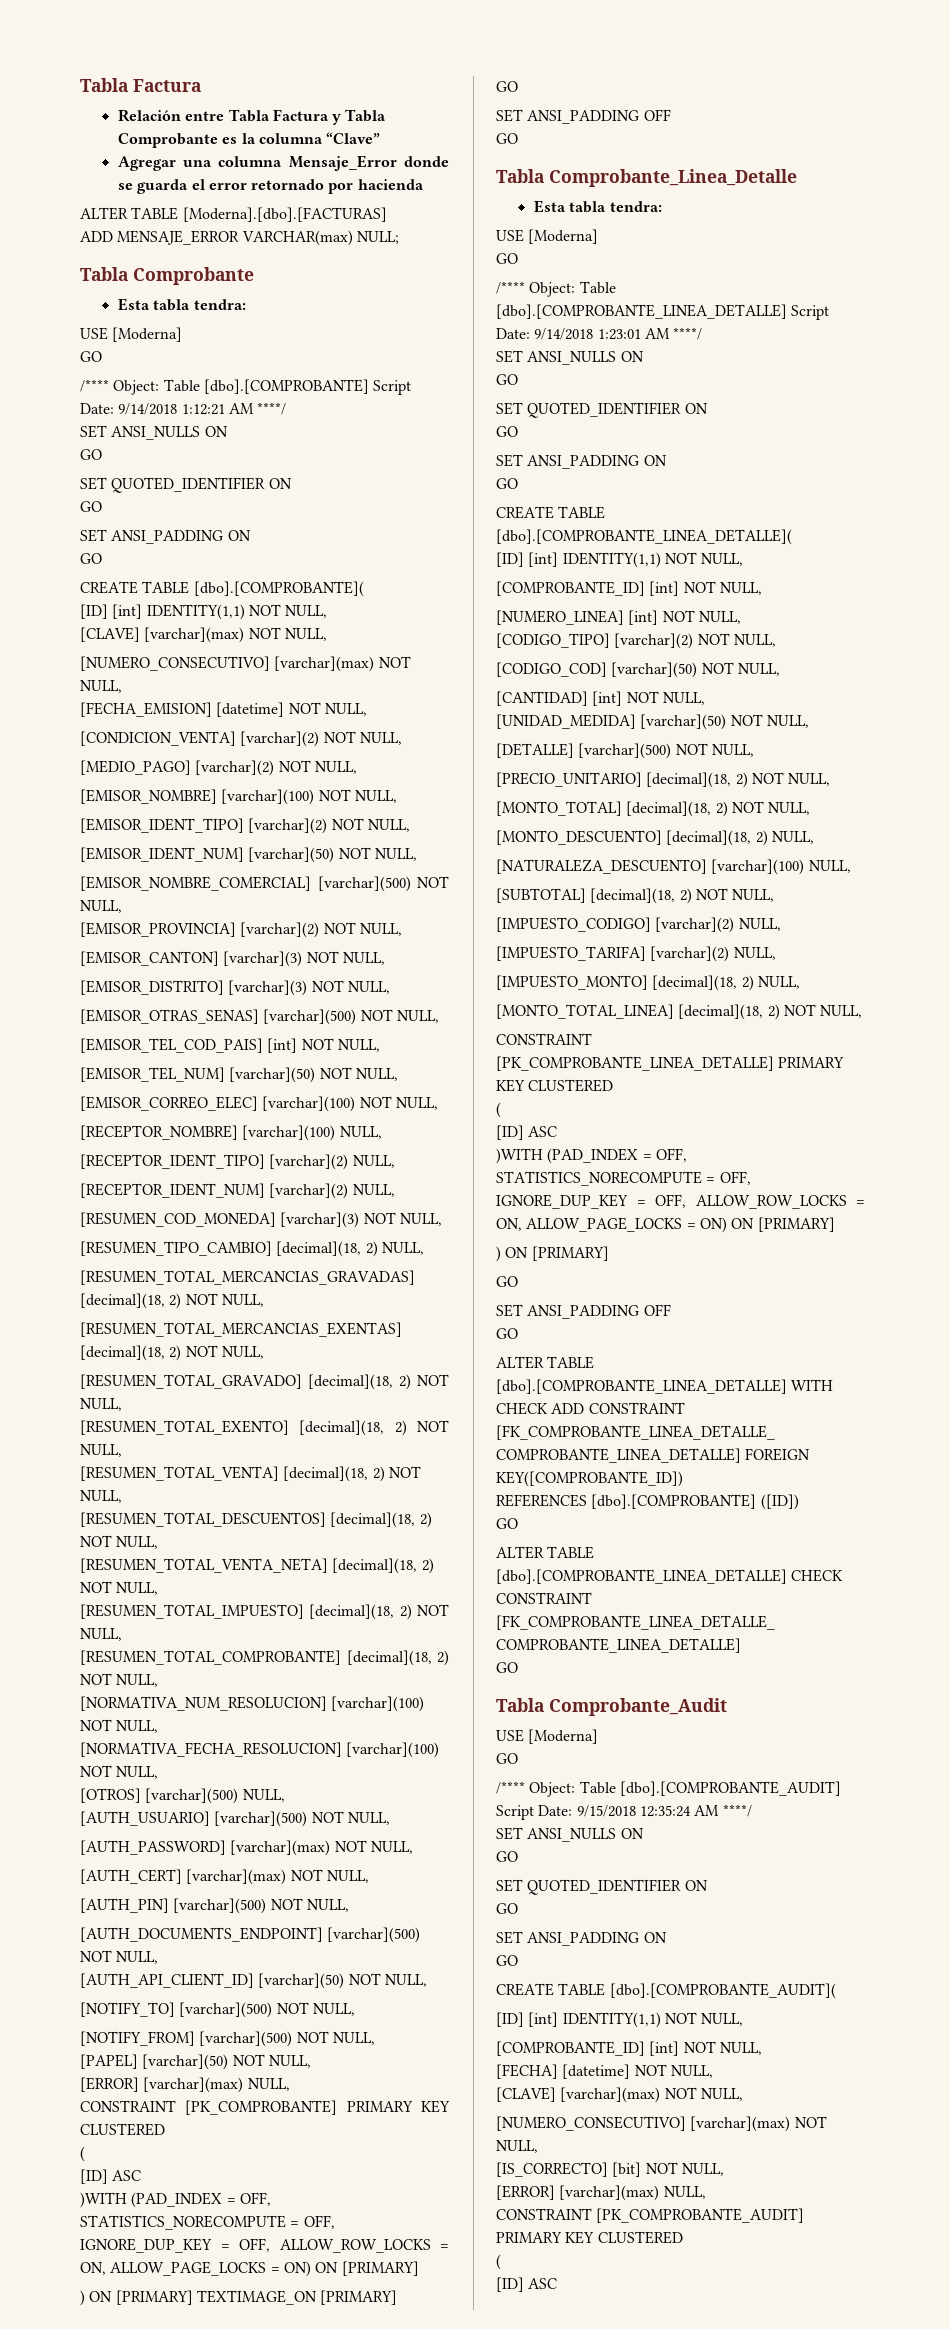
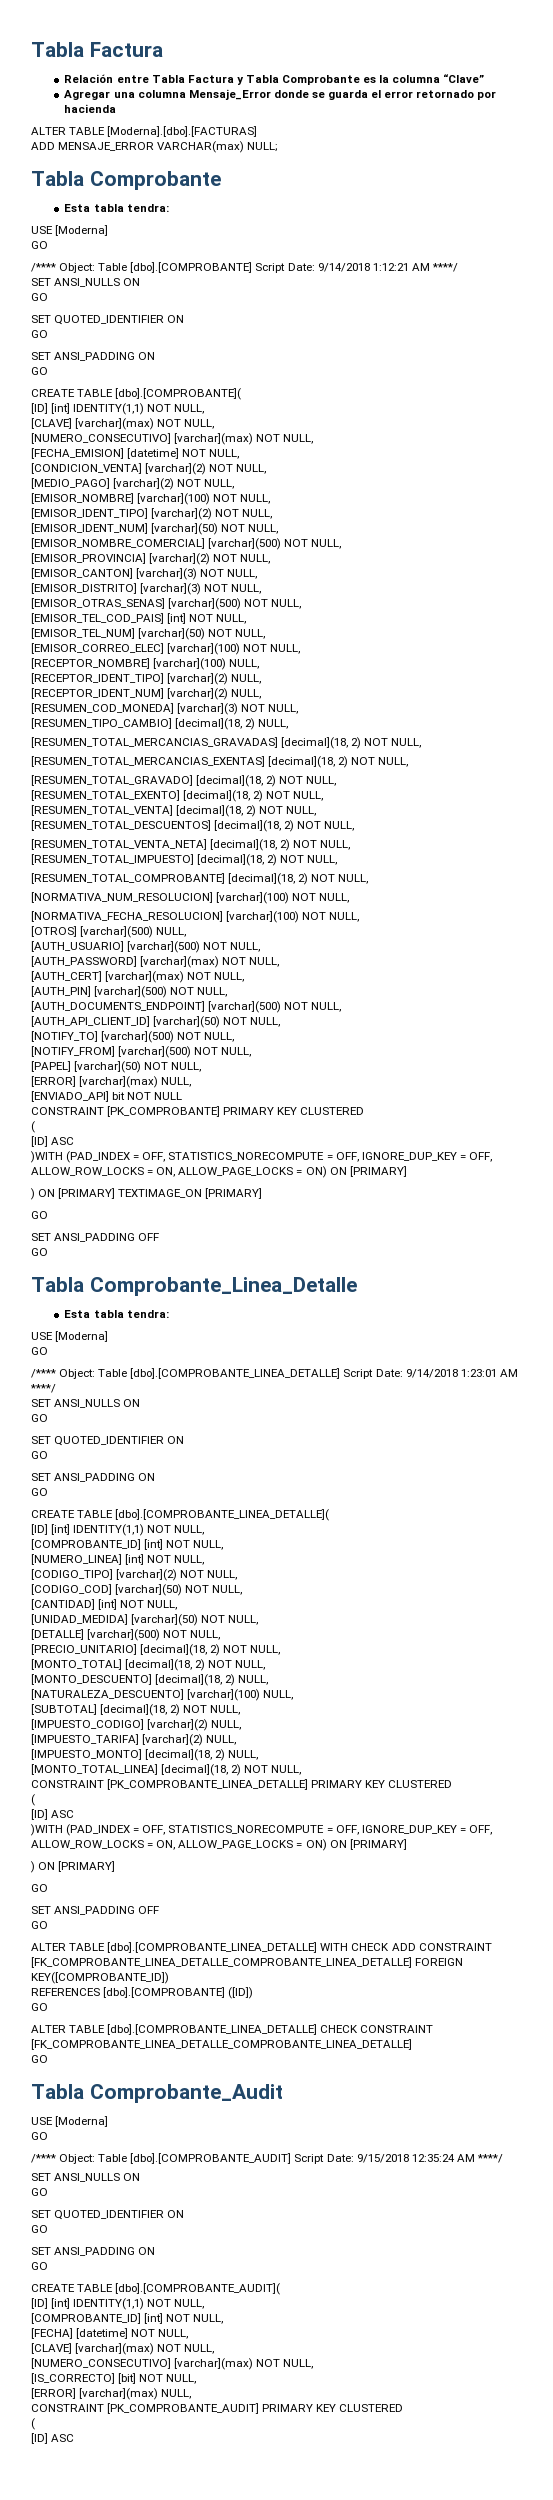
+ [ENVIADO_API] bit NOT NULL

